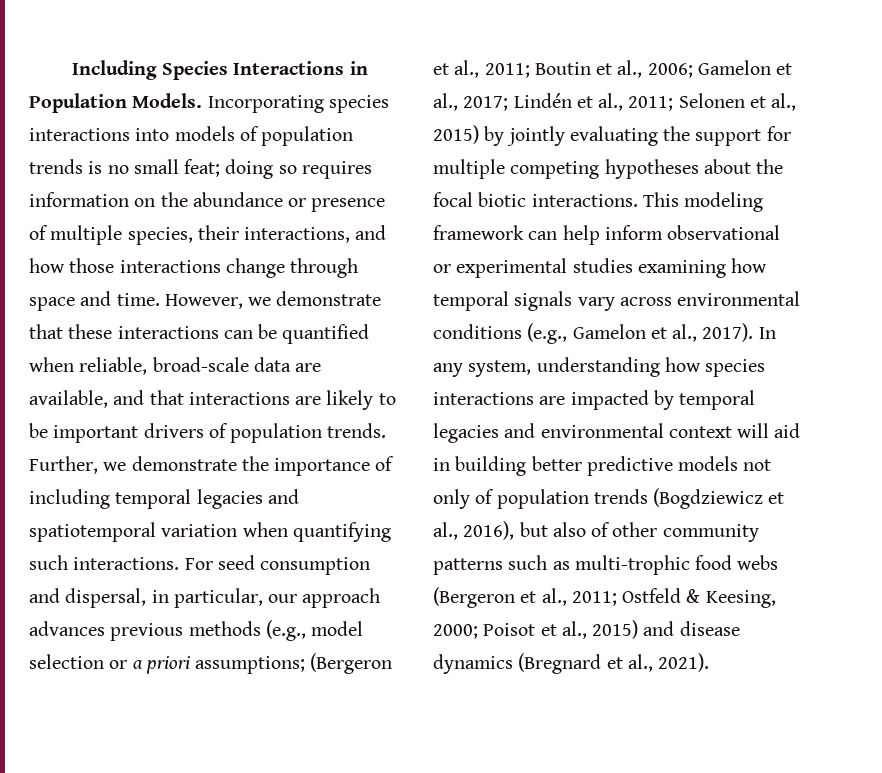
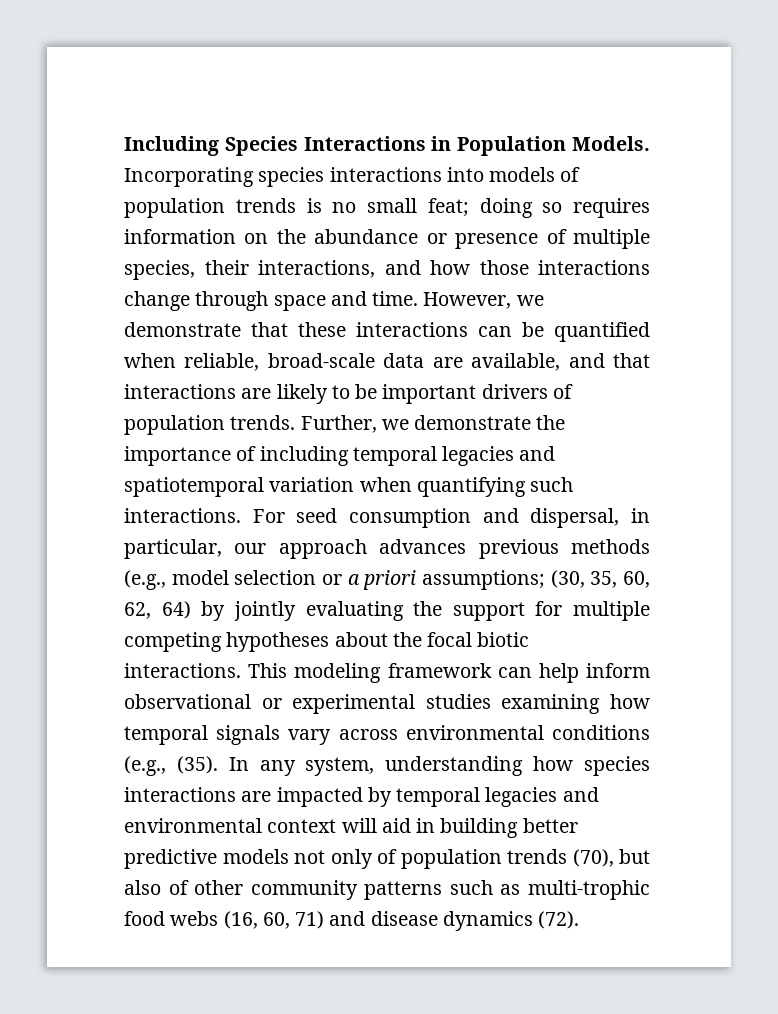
- For seed consumption and dispersal, in particular, our approach advances previous methods (e.g., model selection or a priori assumptions; (Bergeron et al., 2011; Boutin et al., 2006; Gamelon et al., 2017; Lindén et al., 2011; Selonen et al., 2015) by jointly evaluating the support for multiple competing hypotheses about the focal biotic interactions.
+ For seed consumption and dispersal, in particular, our approach advances previous methods (e.g., model selection or a priori assumptions; (30, 35, 60, 62, 64) by jointly evaluating the support for multiple competing hypotheses about the focal biotic interactions.
- This modeling framework can help inform observational or experimental studies examining how temporal signals vary across environmental conditions (e.g., Gamelon et al., 2017).
+ This modeling framework can help inform observational or experimental studies examining how temporal signals vary across environmental conditions (e.g., (35).
- In any system, understanding how species interactions are impacted by temporal legacies and environmental context will aid in building better predictive models not only of population trends (Bogdziewicz et al., 2016), but also of other community patterns such as multi-trophic food webs (Bergeron et al., 2011; Ostfeld & Keesing, 2000; Poisot et al., 2015) and disease dynamics (Bregnard et al., 2021).
+ In any system, understanding how species interactions are impacted by temporal legacies and environmental context will aid in building better predictive models not only of population trends (70), but also of other community patterns such as multi-trophic food webs (16, 60, 71) and disease dynamics (72).

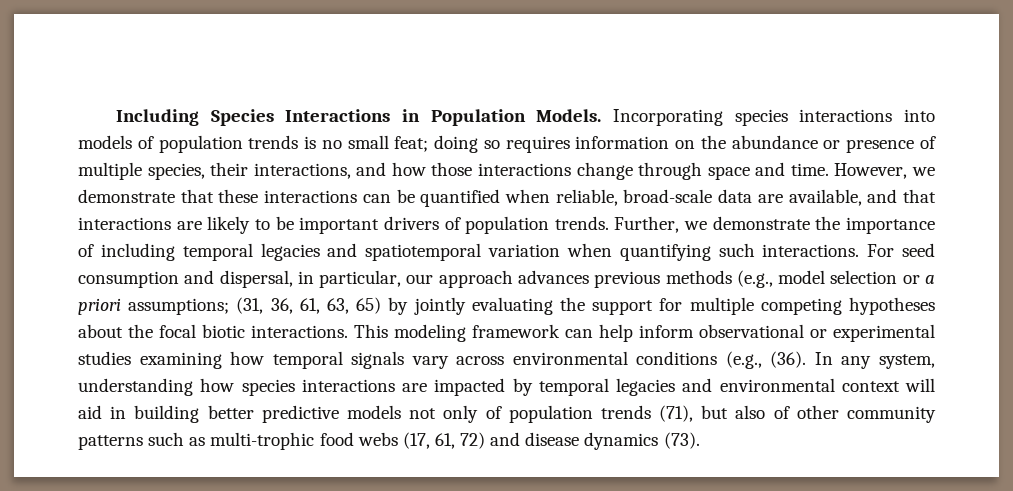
- For seed consumption and dispersal, in particular, our approach advances previous methods (e.g., model selection or a priori assumptions; (30, 35, 60, 62, 64) by jointly evaluating the support for multiple competing hypotheses about the focal biotic interactions.
+ For seed consumption and dispersal, in particular, our approach advances previous methods (e.g., model selection or a priori assumptions; (31, 36, 61, 63, 65) by jointly evaluating the support for multiple competing hypotheses about the focal biotic interactions.
- This modeling framework can help inform observational or experimental studies examining how temporal signals vary across environmental conditions (e.g., (35).
+ This modeling framework can help inform observational or experimental studies examining how temporal signals vary across environmental conditions (e.g., (36).
- In any system, understanding how species interactions are impacted by temporal legacies and environmental context will aid in building better predictive models not only of population trends (70), but also of other community patterns such as multi-trophic food webs (16, 60, 71) and disease dynamics (72).
+ In any system, understanding how species interactions are impacted by temporal legacies and environmental context will aid in building better predictive models not only of population trends (71), but also of other community patterns such as multi-trophic food webs (17, 61, 72) and disease dynamics (73).

